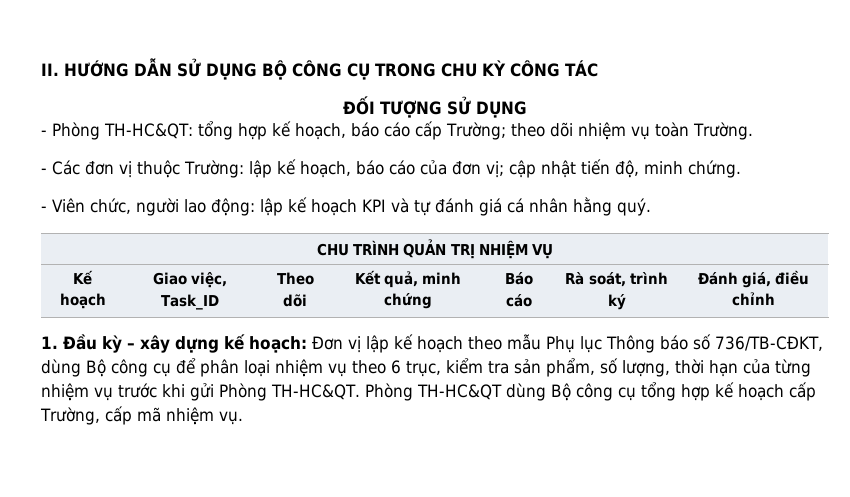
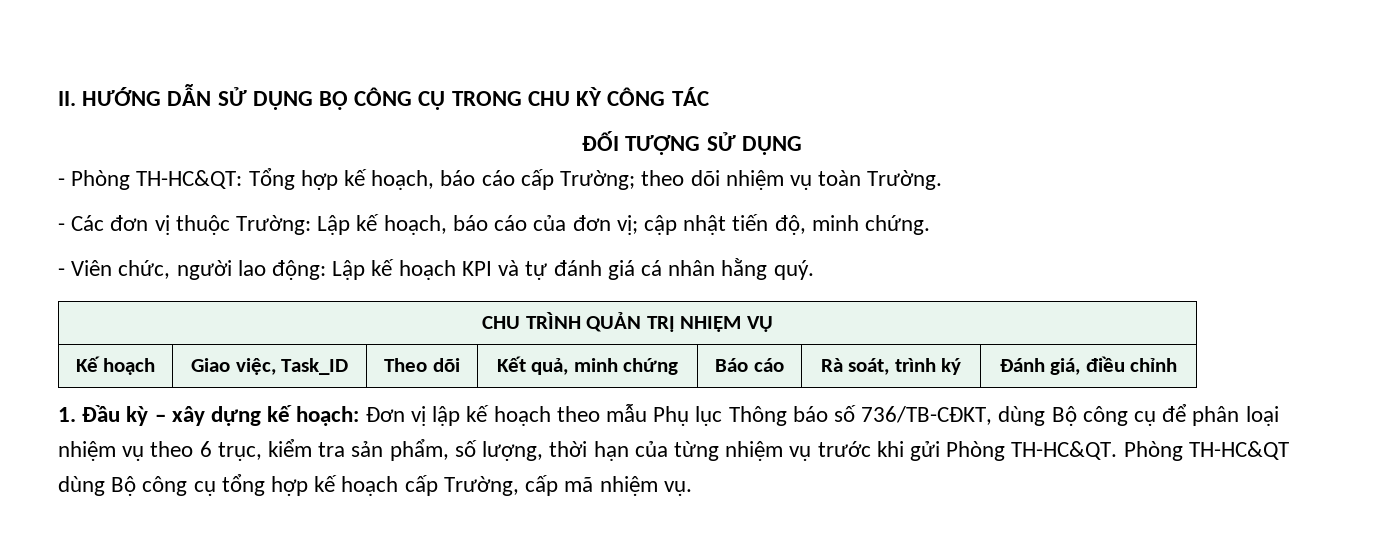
- - Phòng TH-HC&QT: tổng hợp kế hoạch, báo cáo cấp Trường; theo dõi nhiệm vụ toàn Trường.
+ - Phòng TH-HC&QT: Tổng hợp kế hoạch, báo cáo cấp Trường; theo dõi nhiệm vụ toàn Trường.
- - Các đơn vị thuộc Trường: lập kế hoạch, báo cáo của đơn vị; cập nhật tiến độ, minh chứng.
+ - Các đơn vị thuộc Trường: Lập kế hoạch, báo cáo của đơn vị; cập nhật tiến độ, minh chứng.
- - Viên chức, người lao động: lập kế hoạch KPI và tự đánh giá cá nhân hằng quý.
+ - Viên chức, người lao động: Lập kế hoạch KPI và tự đánh giá cá nhân hằng quý.

